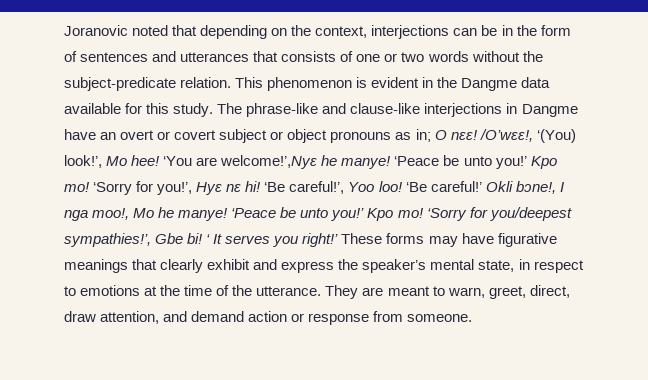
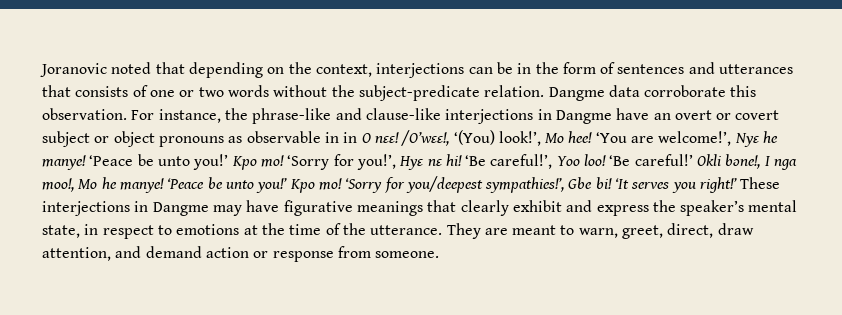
- This phenomenon is evident in the Dangme data available for this study. The phrase-like and clause-like interjections in Dangme have an overt or covert subject or object pronouns as in; O nɛɛ!
+ Dangme data corroborate this observation. For instance, the phrase-like and clause-like interjections in Dangme have an overt or covert subject or object pronouns as observable in in O nɛɛ!
- ‘You are welcome!’,Nyɛ he manye!
+ ‘You are welcome!’, Nyɛ he manye!
- ‘ It serves you right!’
+ ‘It serves you right!’
- These forms may have figurative meanings that clearly exhibit and express the speaker’s mental state, in respect to emotions at the time of the utterance.
+ These interjections in Dangme may have figurative meanings that clearly exhibit and express the speaker’s mental state, in respect to emotions at the time of the utterance.

